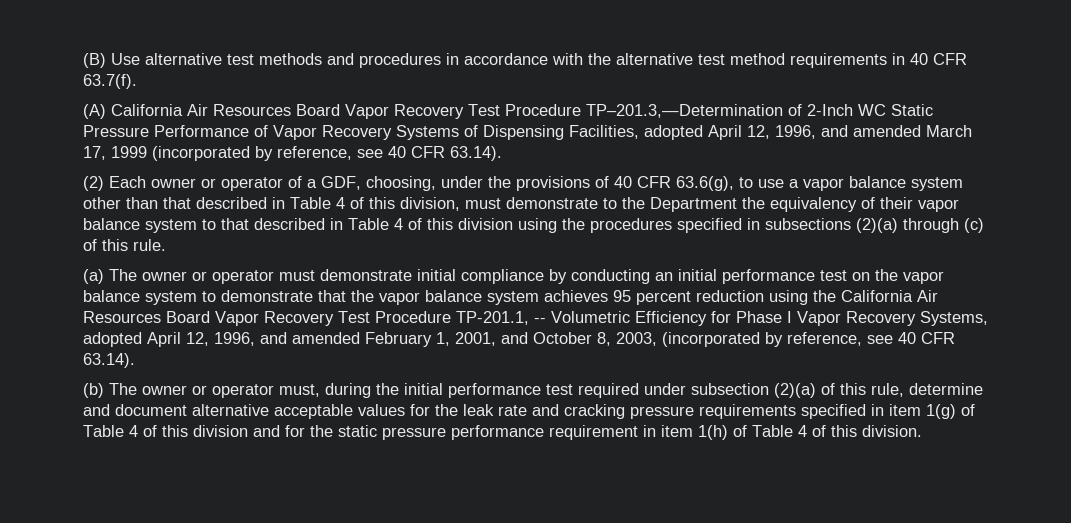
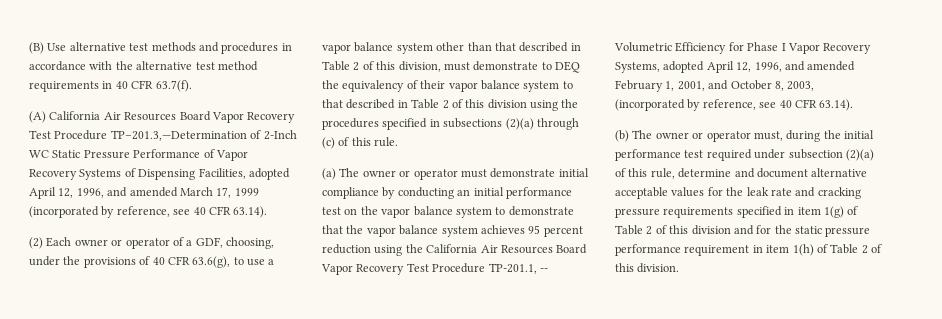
- (2) Each owner or operator of a GDF, choosing, under the provisions of 40 CFR 63.6(g), to use a vapor balance system other than that described in Table 4 of this division, must demonstrate to the Department the equivalency of their vapor balance system to that described in Table 4 of this division using the procedures specified in subsections (2)(a) through (c) of this rule.
+ (2) Each owner or operator of a GDF, choosing, under the provisions of 40 CFR 63.6(g), to use a vapor balance system other than that described in Table 2 of this division, must demonstrate to DEQ the equivalency of their vapor balance system to that described in Table 2 of this division using the procedures specified in subsections (2)(a) through (c) of this rule.
- (b) The owner or operator must, during the initial performance test required under subsection (2)(a) of this rule, determine and document alternative acceptable values for the leak rate and cracking pressure requirements specified in item 1(g) of Table 4 of this division and for the static pressure performance requirement in item 1(h) of Table 4 of this division.
+ (b) The owner or operator must, during the initial performance test required under subsection (2)(a) of this rule, determine and document alternative acceptable values for the leak rate and cracking pressure requirements specified in item 1(g) of Table 2 of this division and for the static pressure performance requirement in item 1(h) of Table 2 of this division.

